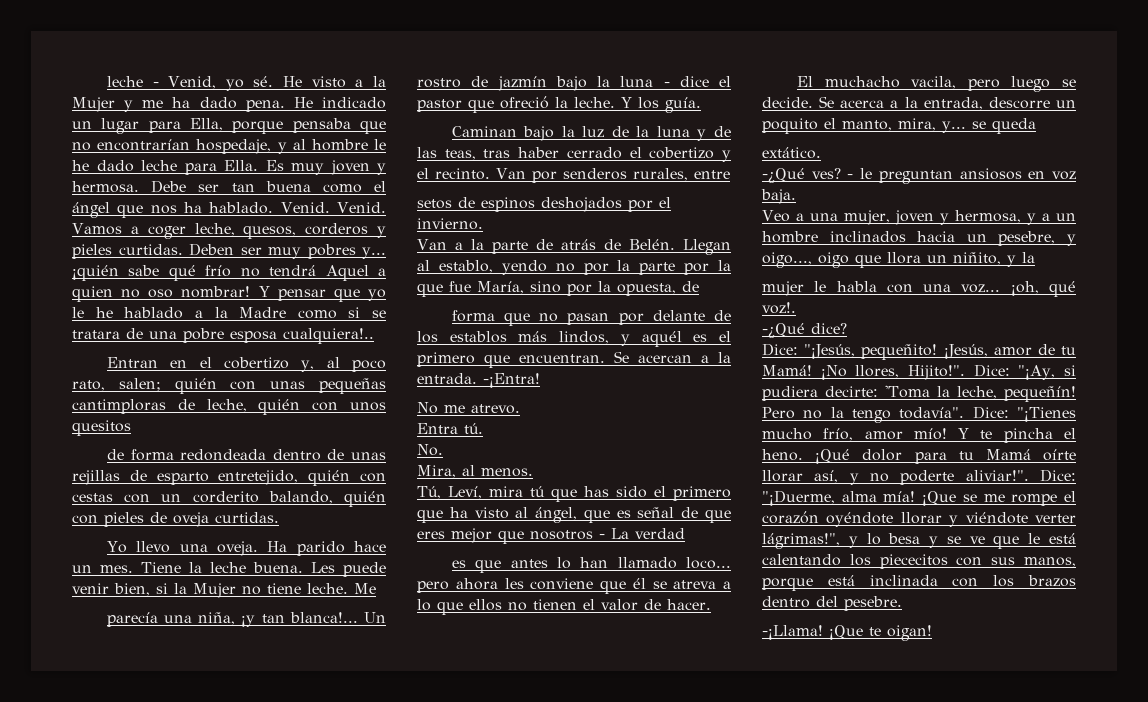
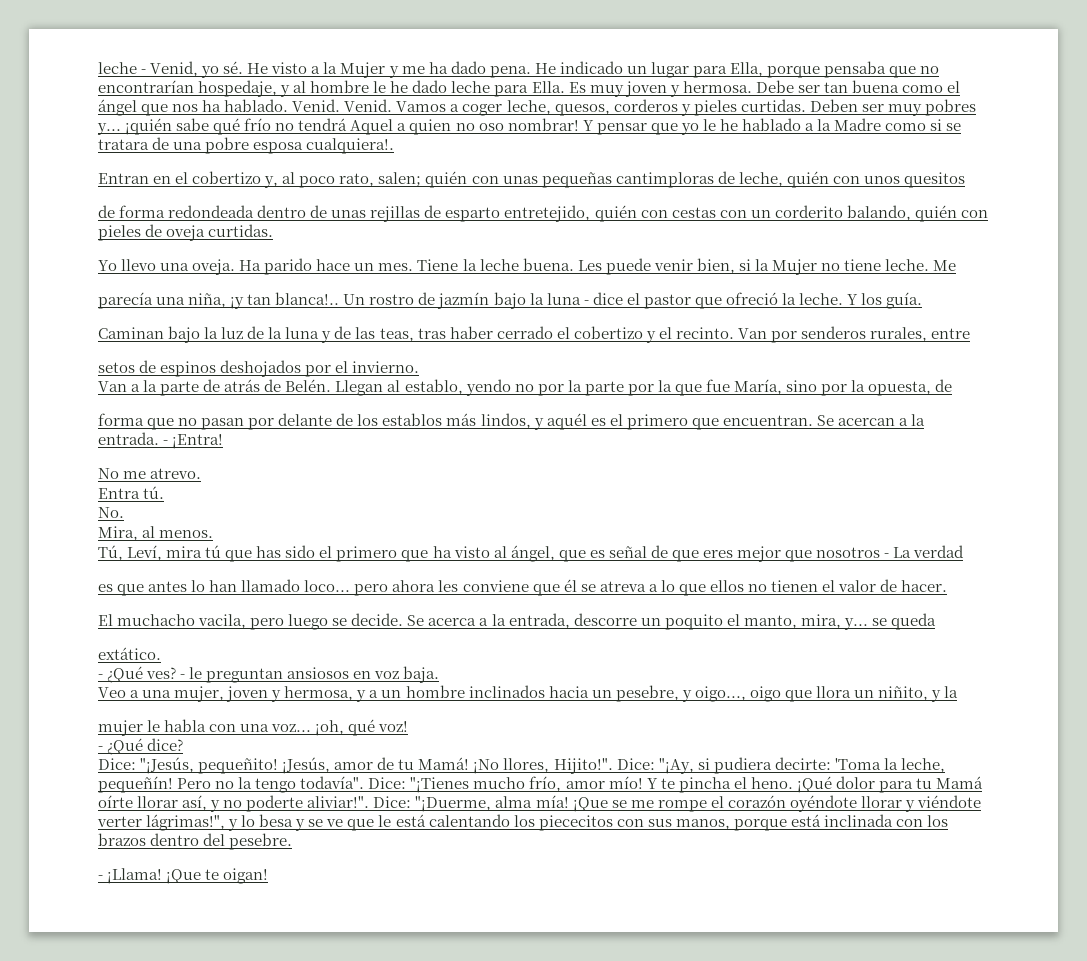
- Y pensar que yo le he hablado a la Madre como si se tratara de una pobre esposa cualquiera!..
+ Y pensar que yo le he hablado a la Madre como si se tratara de una pobre esposa cualquiera!.
- parecía una niña, ¡y tan blanca!...
+ parecía una niña, ¡y tan blanca!..
- -¡Entra!
+ - ¡Entra!
- -¿Qué ves?
+ - ¿Qué ves?
- ¡oh, qué voz!.
- -¿Qué dice?
+ ¡oh, qué voz!
+ - ¿Qué dice?
- -¡Llama!
+ - ¡Llama!

